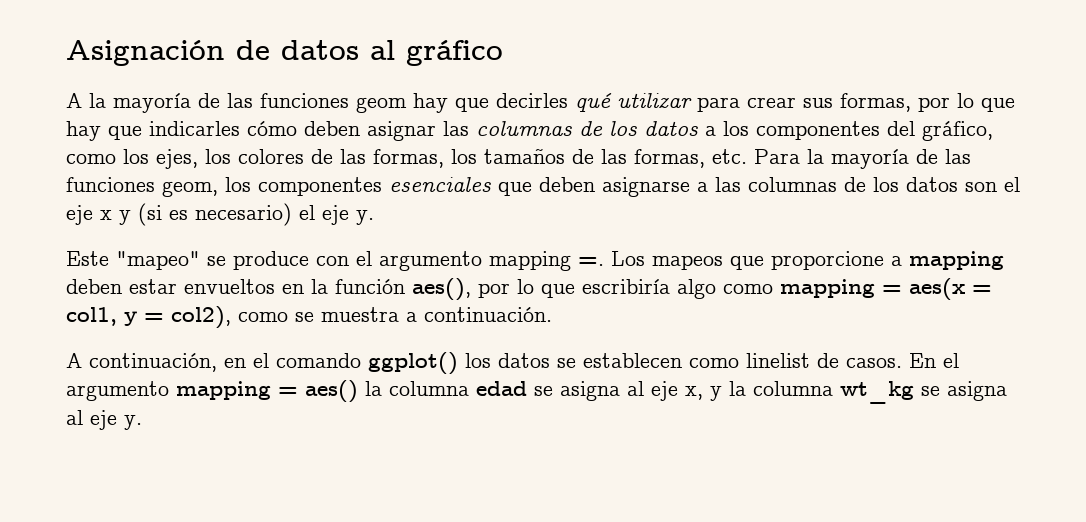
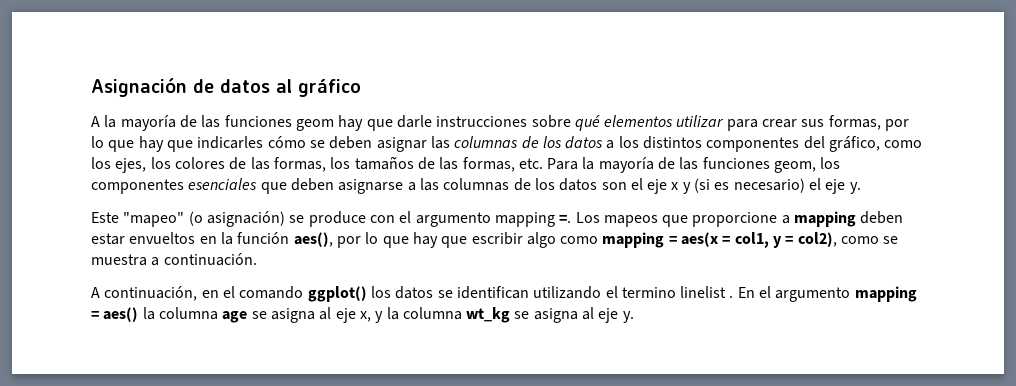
- A la mayoría de las funciones geom hay que decirles qué utilizar para crear sus formas, por lo que hay que indicarles cómo deben asignar las columnas de los datos a los componentes del gráfico, como los ejes, los colores de las formas, los tamaños de las formas, etc. Para la mayoría de las funciones geom, los componentes esenciales que deben asignarse a las columnas de los datos son el eje x y (si es necesario) el eje y.
+ A la mayoría de las funciones geom hay que darle instrucciones sobre qué elementos utilizar para crear sus formas, por lo que hay que indicarles cómo se deben asignar las columnas de los datos a los distintos componentes del gráfico, como los ejes, los colores de las formas, los tamaños de las formas, etc. Para la mayoría de las funciones geom, los componentes esenciales que deben asignarse a las columnas de los datos son el eje x y (si es necesario) el eje y.
- Este "mapeo" se produce con el argumento mapping =.
+ Este "mapeo" (o asignación) se produce con el argumento mapping =.
- Los mapeos que proporcione a mapping deben estar envueltos en la función aes(), por lo que escribiría algo como mapping = aes(x = col1, y = col2), como se muestra a continuación.
+ Los mapeos que proporcione a mapping deben estar envueltos en la función aes(), por lo que hay que escribir algo como mapping = aes(x = col1, y = col2), como se muestra a continuación.
- A continuación, en el comando ggplot() los datos se establecen como linelist de casos.
+ A continuación, en el comando ggplot() los datos se identifican utilizando el termino linelist .
- En el argumento mapping = aes() la columna edad se asigna al eje x, y la columna wt_kg se asigna al eje y.
+ En el argumento mapping = aes() la columna age se asigna al eje x, y la columna wt_kg se asigna al eje y.

